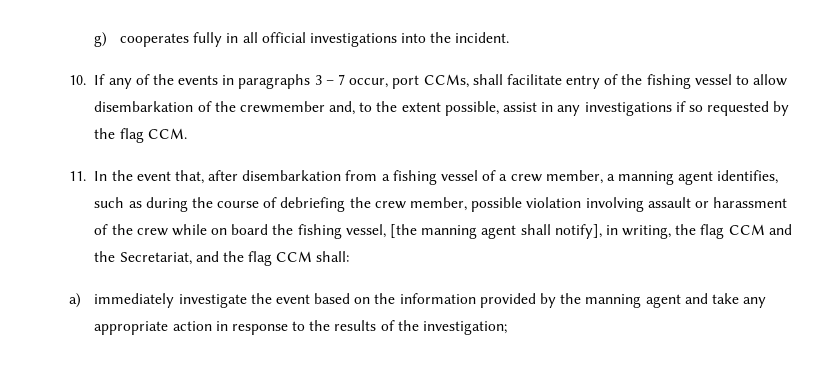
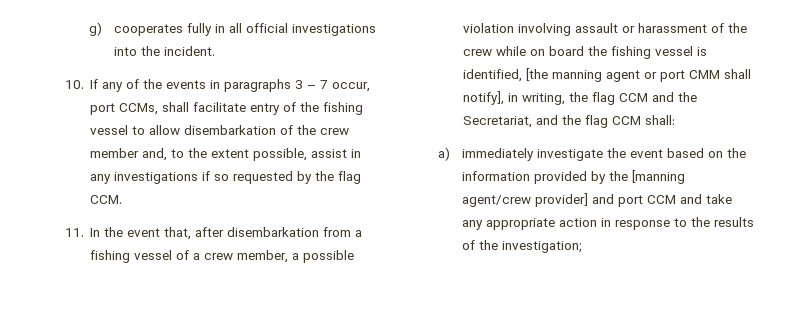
- 10. If any of the events in paragraphs 3 – 7 occur, port CCMs, shall facilitate entry of the fishing vessel to allow disembarkation of the crewmember and, to the extent possible, assist in any investigations if so requested by the flag CCM.
+ 10. If any of the events in paragraphs 3 – 7 occur, port CCMs, shall facilitate entry of the fishing vessel to allow disembarkation of the crew member and, to the extent possible, assist in any investigations if so requested by the flag CCM.
- 11. In the event that, after disembarkation from a fishing vessel of a crew member, a manning agent identifies, such as during the course of debriefing the crew member, possible violation involving assault or harassment of the crew while on board the fishing vessel, [the manning agent shall notify], in writing, the flag CCM and the Secretariat, and the flag CCM shall:
+ 11. In the event that, after disembarkation from a fishing vessel of a crew member, a possible violation involving assault or harassment of the crew while on board the fishing vessel is identified, [the manning agent or port CMM shall notify], in writing, the flag CCM and the Secretariat, and the flag CCM shall:
- a) immediately investigate the event based on the information provided by the manning agent and take any appropriate action in response to the results of the investigation;
+ a) immediately investigate the event based on the information provided by the [manning agent/crew provider] and port CCM and take any appropriate action in response to the results of the investigation;

